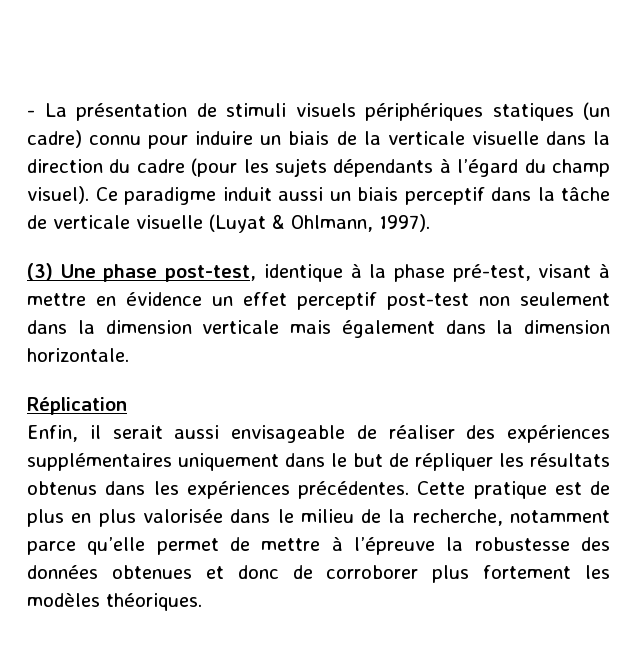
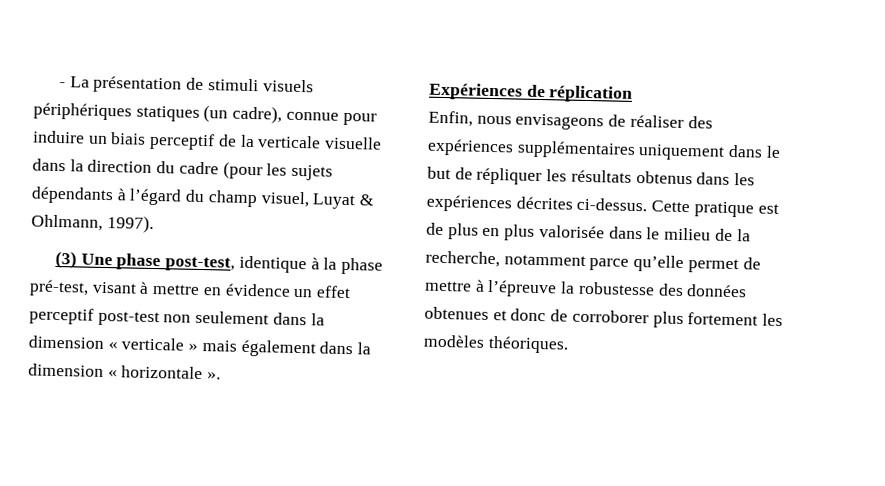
- - La présentation de stimuli visuels périphériques statiques (un cadre) connu pour induire un biais de la verticale visuelle dans la direction du cadre (pour les sujets dépendants à l’égard du champ visuel). Ce paradigme induit aussi un biais perceptif dans la tâche de verticale visuelle (Luyat & Ohlmann, 1997).
+ - La présentation de stimuli visuels périphériques statiques (un cadre), connue pour induire un biais perceptif de la verticale visuelle dans la direction du cadre (pour les sujets dépendants à l’égard du champ visuel, Luyat & Ohlmann, 1997).
- (3) Une phase post-test, identique à la phase pré-test, visant à mettre en évidence un effet perceptif post-test non seulement dans la dimension verticale mais également dans la dimension horizontale.
- Réplication
- Enfin, il serait aussi envisageable de réaliser des expériences supplémentaires uniquement dans le but de répliquer les résultats obtenus dans les expériences précédentes.
+ (3) Une phase post-test, identique à la phase pré-test, visant à mettre en évidence un effet perceptif post-test non seulement dans la dimension « verticale » mais également dans la dimension « horizontale ».
+ Expériences de réplication
+ Enfin, nous envisageons de réaliser des expériences supplémentaires uniquement dans le but de répliquer les résultats obtenus dans les expériences décrites ci-dessus.

